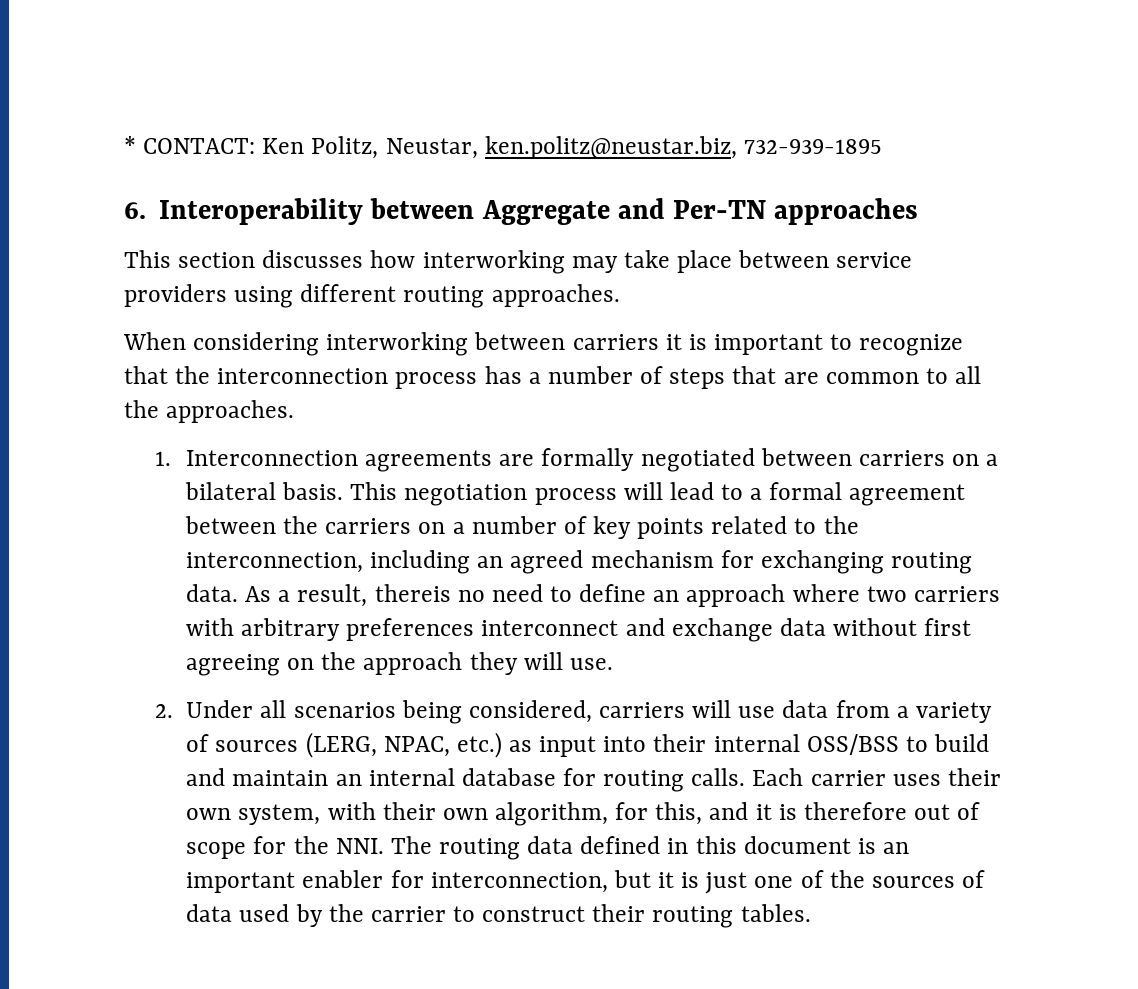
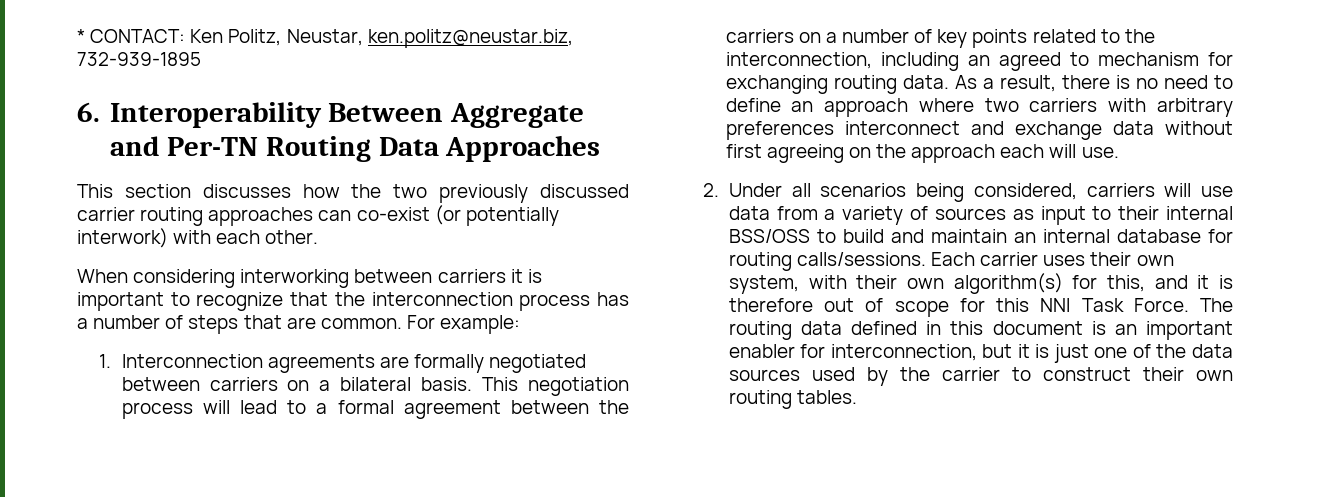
- 6. Interoperability between Aggregate and Per-TN approaches
+ 6. Interoperability Between Aggregate and Per-TN Routing Data Approaches
- This section discusses how interworking may take place between service providers using different routing approaches.
+ This section discusses how the two previously discussed carrier routing approaches can co-exist (or potentially interwork) with each other.
- When considering interworking between carriers it is important to recognize that the interconnection process has a number of steps that are common to all the approaches.
+ When considering interworking between carriers it is important to recognize that the interconnection process has a number of steps that are common. For example:
- This negotiation process will lead to a formal agreement between the carriers on a number of key points related to the interconnection, including an agreed mechanism for exchanging routing data.
+ This negotiation process will lead to a formal agreement between the carriers on a number of key points related to the interconnection, including an agreed to mechanism for exchanging routing data.
- As a result, thereis no need to define an approach where two carriers with arbitrary preferences interconnect and exchange data without first agreeing on the approach they will use.
+ As a result, there is no need to define an approach where two carriers with arbitrary preferences interconnect and exchange data without first agreeing on the approach each will use.
- 2. Under all scenarios being considered, carriers will use data from a variety of sources (LERG, NPAC, etc.) as input into their internal OSS/BSS to build and maintain an internal database for routing calls.
+ 2. Under all scenarios being considered, carriers will use data from a variety of sources as input to their internal BSS/OSS to build and maintain an internal database for routing calls/sessions.
- Each carrier uses their own system, with their own algorithm, for this, and it is therefore out of scope for the NNI. The routing data defined in this document is an important enabler for interconnection, but it is just one of the sources of data used by the carrier to construct their routing tables.
+ Each carrier uses their own system, with their own algorithm(s) for this, and it is therefore out of scope for this NNI Task Force. The routing data defined in this document is an important enabler for interconnection, but it is just one of the data sources used by the carrier to construct their own routing tables.

